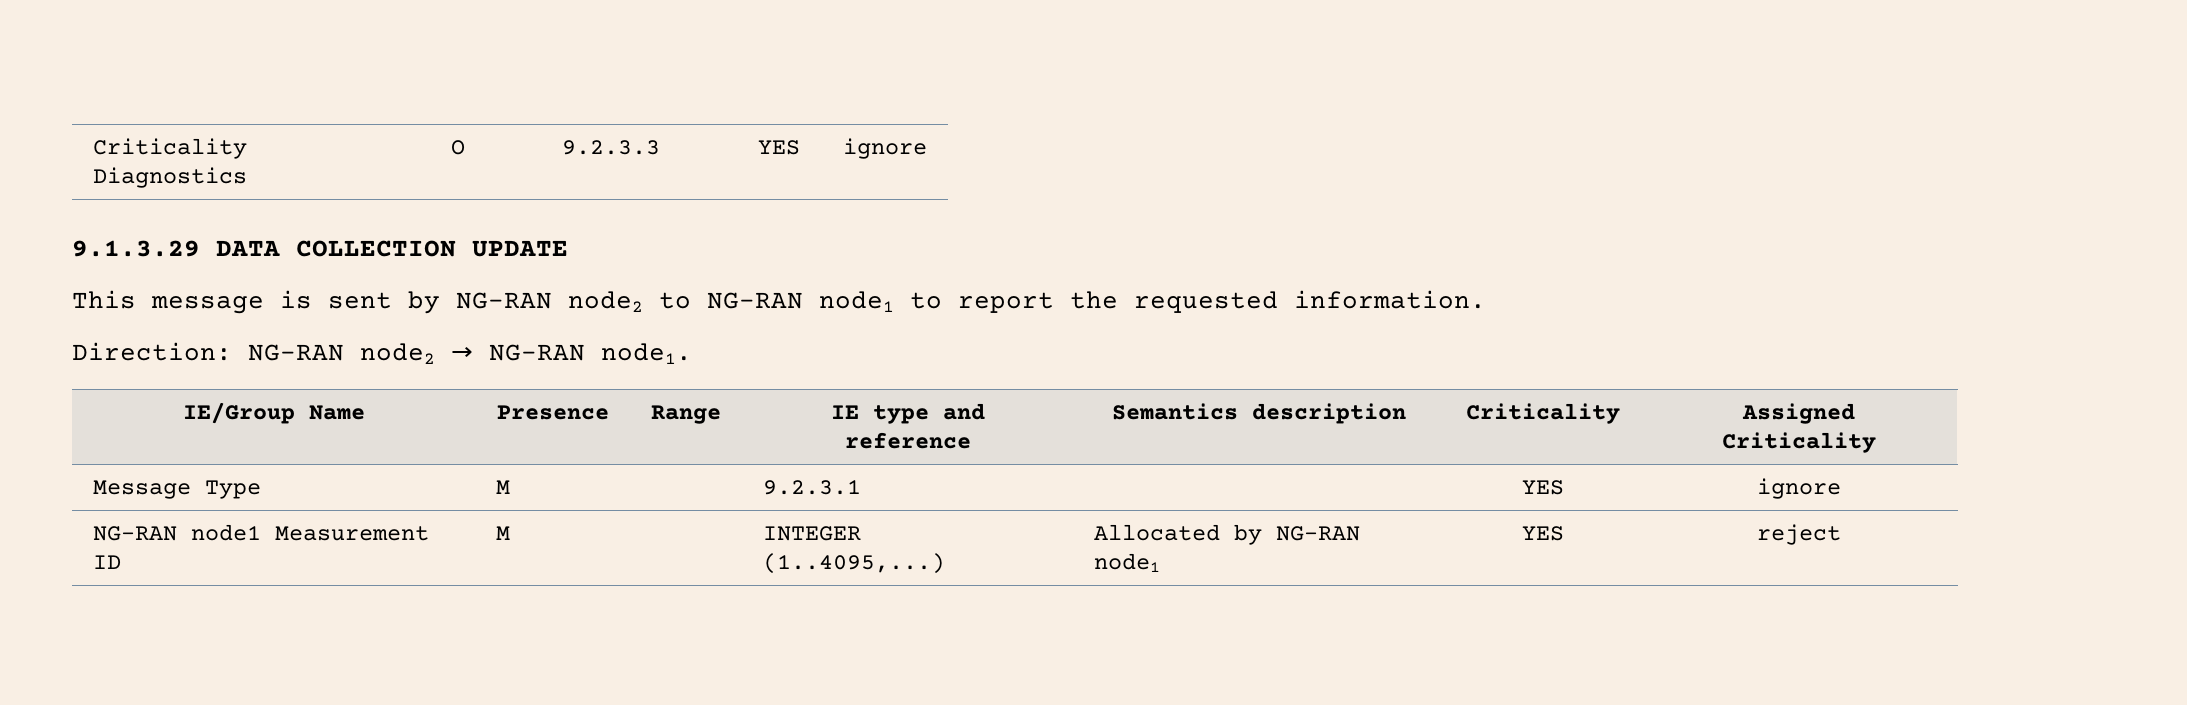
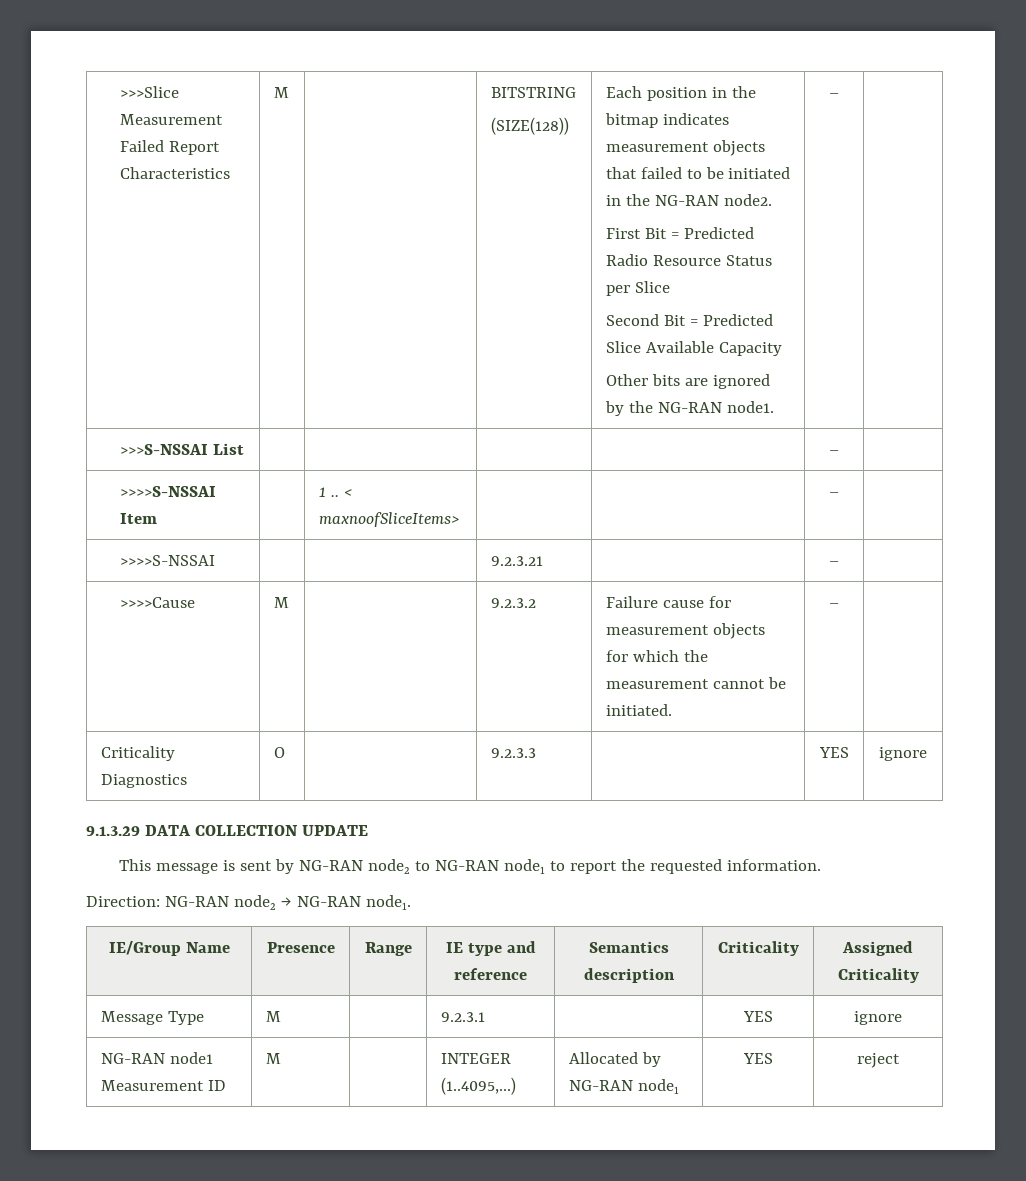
+ >>>Slice Measurement Failed Report Characteristics | M | | BITSTRING
+ (SIZE(128)) | Each position in the bitmap indicates measurement objects that failed to be initiated in the NG-RAN node2.
+ First Bit = Predicted Radio Resource Status per Slice
+ Second Bit = Predicted Slice Available Capacity
+ Other bits are ignored by the NG-RAN node1. | – |
+ >>>S-NSSAI List | | | | | – |
+ >>>>S-NSSAI Item | | 1 .. < maxnoofSliceItems> | | | – |
+ >>>>S-NSSAI | | | 9.2.3.21 | | – |
+ >>>>Cause | M | | 9.2.3.2 | Failure cause for measurement objects for which the measurement cannot be initiated. | – |

